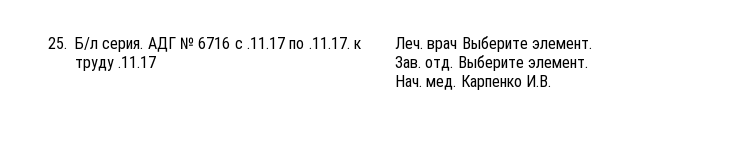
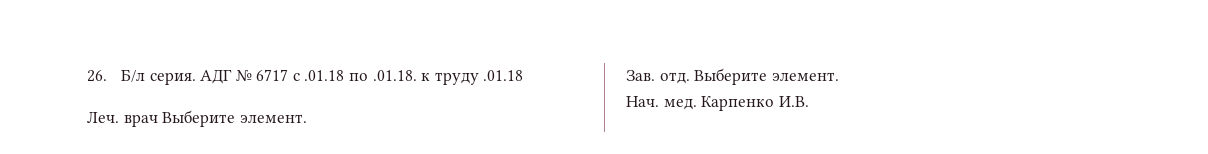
- 25. Б/л серия.
+ 26. Б/л серия.
- АДГ № 6716 с .11.17 по .11.17. к труду .11.17
+ АДГ № 6717 с .01.18 по .01.18. к труду .01.18

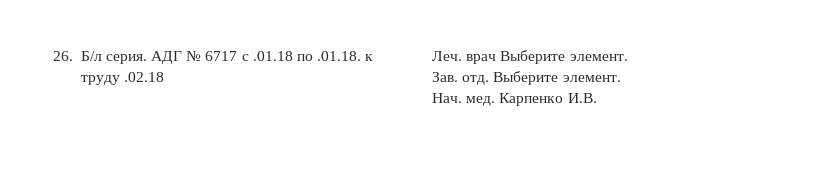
- АДГ № 6717 с .01.18 по .01.18. к труду .01.18
+ АДГ № 6717 с .01.18 по .01.18. к труду .02.18

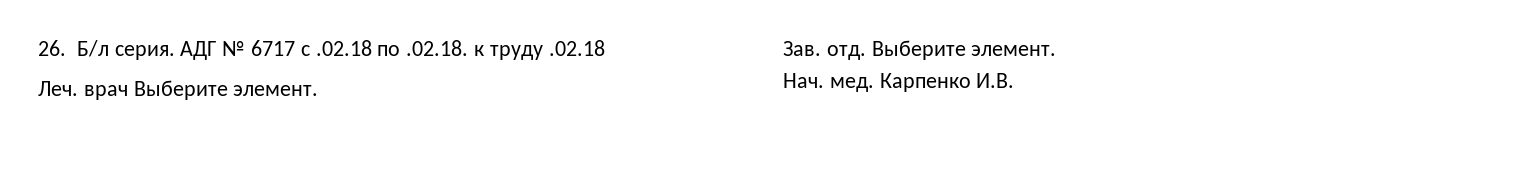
- АДГ № 6717 с .01.18 по .01.18. к труду .02.18
+ АДГ № 6717 с .02.18 по .02.18. к труду .02.18

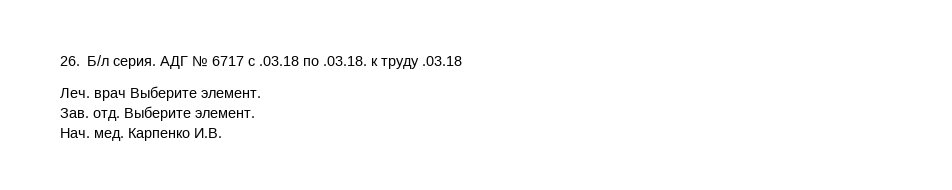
- АДГ № 6717 с .02.18 по .02.18. к труду .02.18
+ АДГ № 6717 с .03.18 по .03.18. к труду .03.18

